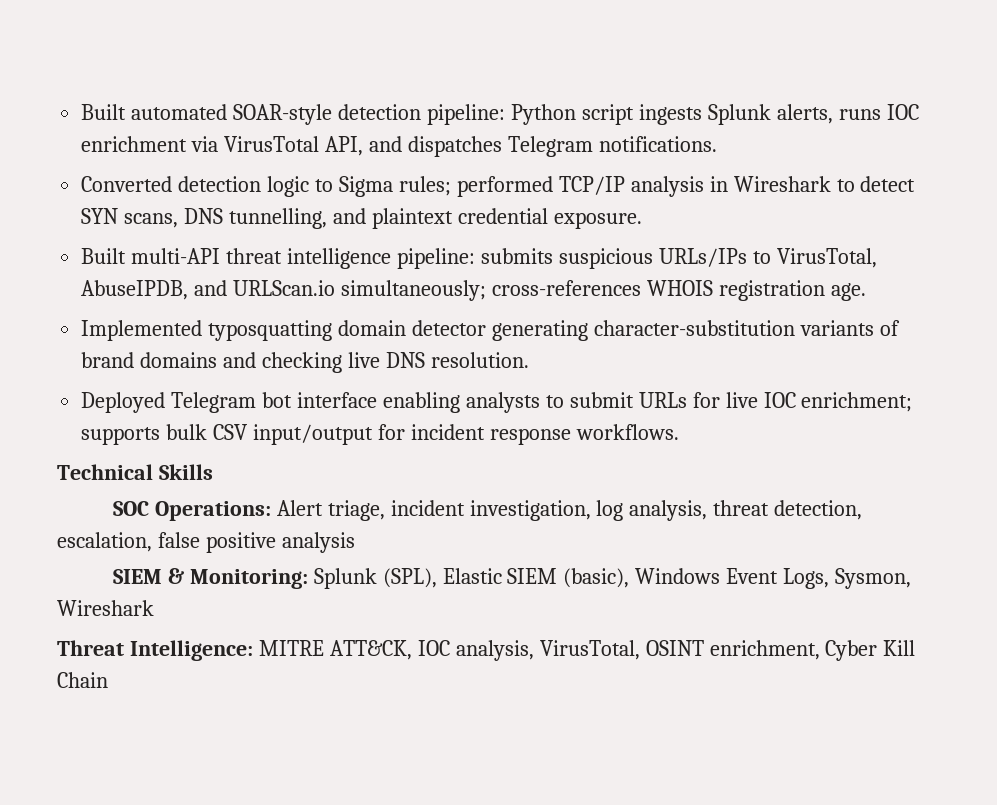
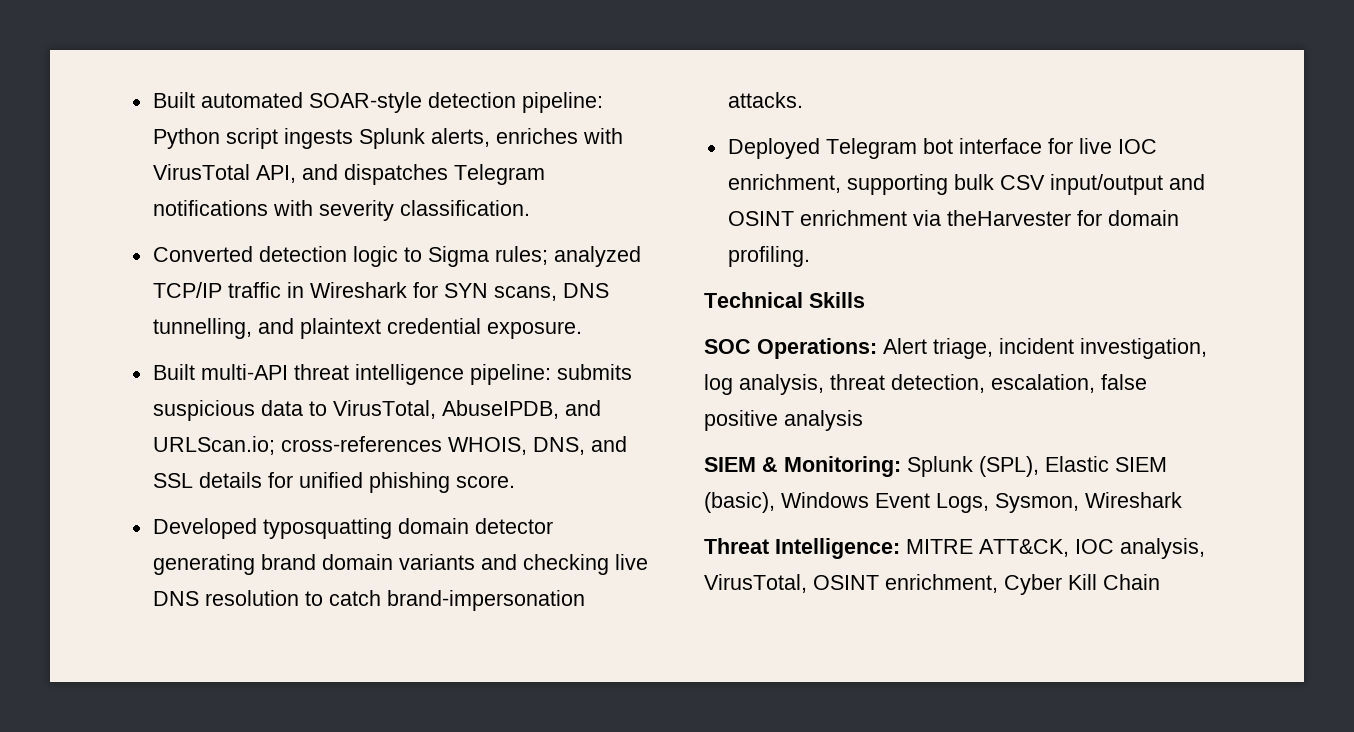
- Built automated SOAR-style detection pipeline: Python script ingests Splunk alerts, runs IOC enrichment via VirusTotal API, and dispatches Telegram notifications.
+ Built automated SOAR-style detection pipeline: Python script ingests Splunk alerts, enriches with VirusTotal API, and dispatches Telegram notifications with severity classification.
- Converted detection logic to Sigma rules; performed TCP/IP analysis in Wireshark to detect SYN scans, DNS tunnelling, and plaintext credential exposure.
+ Converted detection logic to Sigma rules; analyzed TCP/IP traffic in Wireshark for SYN scans, DNS tunnelling, and plaintext credential exposure.
- Built multi-API threat intelligence pipeline: submits suspicious URLs/IPs to VirusTotal, AbuseIPDB, and URLScan.io simultaneously; cross-references WHOIS registration age.
- Implemented typosquatting domain detector generating character-substitution variants of brand domains and checking live DNS resolution.
+ Built multi-API threat intelligence pipeline: submits suspicious data to VirusTotal, AbuseIPDB, and URLScan.io; cross-references WHOIS, DNS, and SSL details for unified phishing score.
+ Developed typosquatting domain detector generating brand domain variants and checking live DNS resolution to catch brand-impersonation attacks.
- Deployed Telegram bot interface enabling analysts to submit URLs for live IOC enrichment; supports bulk CSV input/output for incident response workflows.
+ Deployed Telegram bot interface for live IOC enrichment, supporting bulk CSV input/output and OSINT enrichment via theHarvester for domain profiling.

